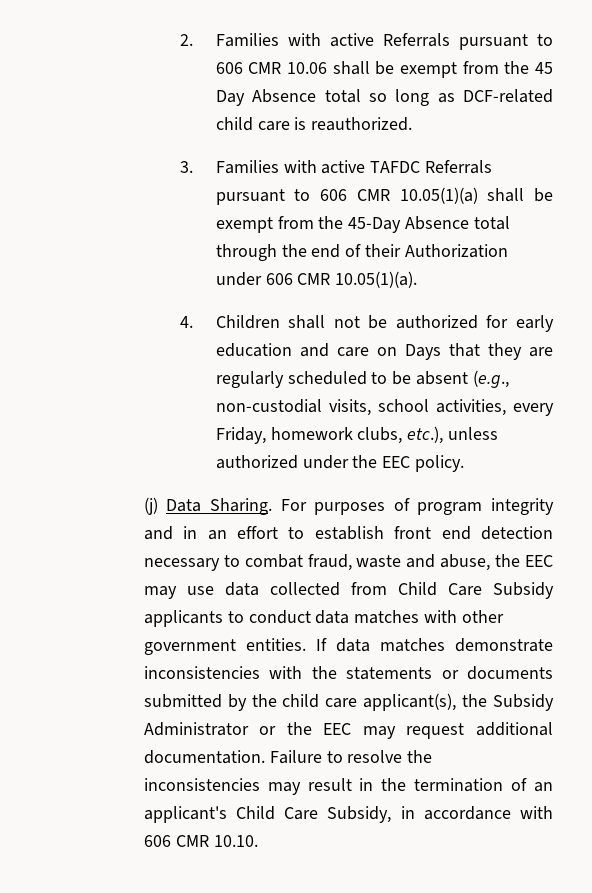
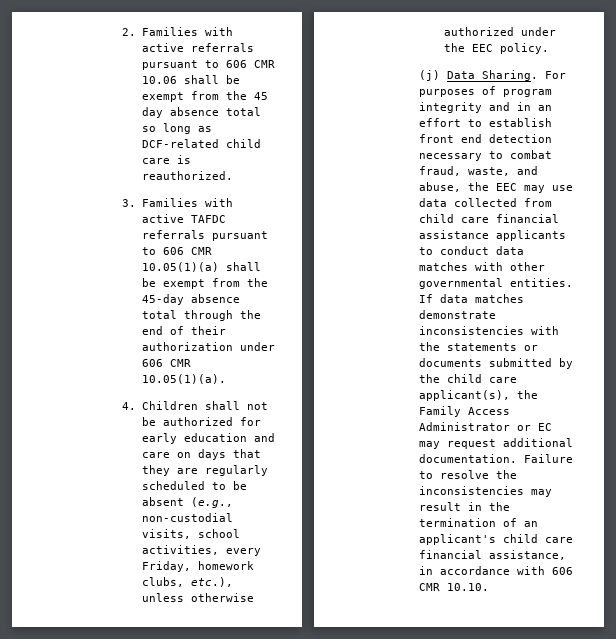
- 2. Families with active Referrals pursuant to 606 CMR 10.06 shall be exempt from the 45 Day Absence total so long as DCF-related child care is reauthorized.
+ 2. Families with active referrals pursuant to 606 CMR 10.06 shall be exempt from the 45 day absence total so long as DCF-related child care is reauthorized.
- 3. Families with active TAFDC Referrals pursuant to 606 CMR 10.05(1)(a) shall be exempt from the 45-Day Absence total through the end of their Authorization under 606 CMR 10.05(1)(a).
+ 3. Families with active TAFDC referrals pursuant to 606 CMR 10.05(1)(a) shall be exempt from the 45-day absence total through the end of their authorization under 606 CMR 10.05(1)(a).
- 4. Children shall not be authorized for early education and care on Days that they are regularly scheduled to be absent (e.g., non-custodial visits, school activities, every Friday, homework clubs, etc.), unless authorized under the EEC policy.
+ 4. Children shall not be authorized for early education and care on days that they are regularly scheduled to be absent (e.g., non-custodial visits, school activities, every Friday, homework clubs, etc.), unless otherwise authorized under the EEC policy.
- For purposes of program integrity and in an effort to establish front end detection necessary to combat fraud, waste and abuse, the EEC may use data collected from Child Care Subsidy applicants to conduct data matches with other government entities.
+ For purposes of program integrity and in an effort to establish front end detection necessary to combat fraud, waste, and abuse, the EEC may use data collected from child care financial assistance applicants to conduct data matches with other governmental entities.
- If data matches demonstrate inconsistencies with the statements or documents submitted by the child care applicant(s), the Subsidy Administrator or the EEC may request additional documentation.
+ If data matches demonstrate inconsistencies with the statements or documents submitted by the child care applicant(s), the Family Access Administrator or EC may request additional documentation.
- Failure to resolve the inconsistencies may result in the termination of an applicant's Child Care Subsidy, in accordance with 606 CMR 10.10.
+ Failure to resolve the inconsistencies may result in the termination of an applicant's child care financial assistance, in accordance with 606 CMR 10.10.

